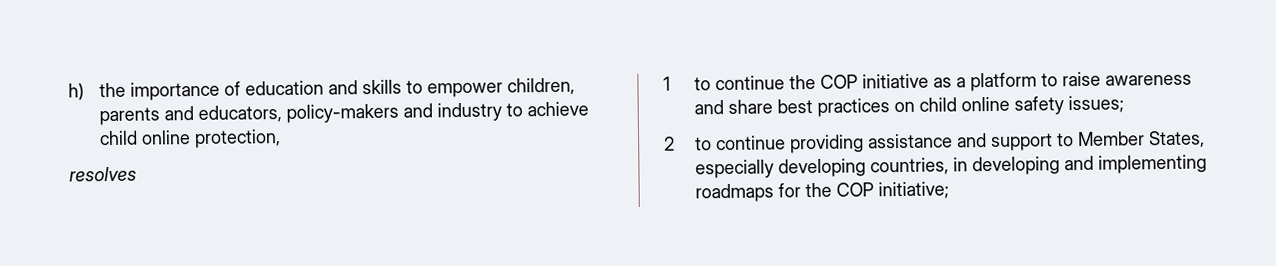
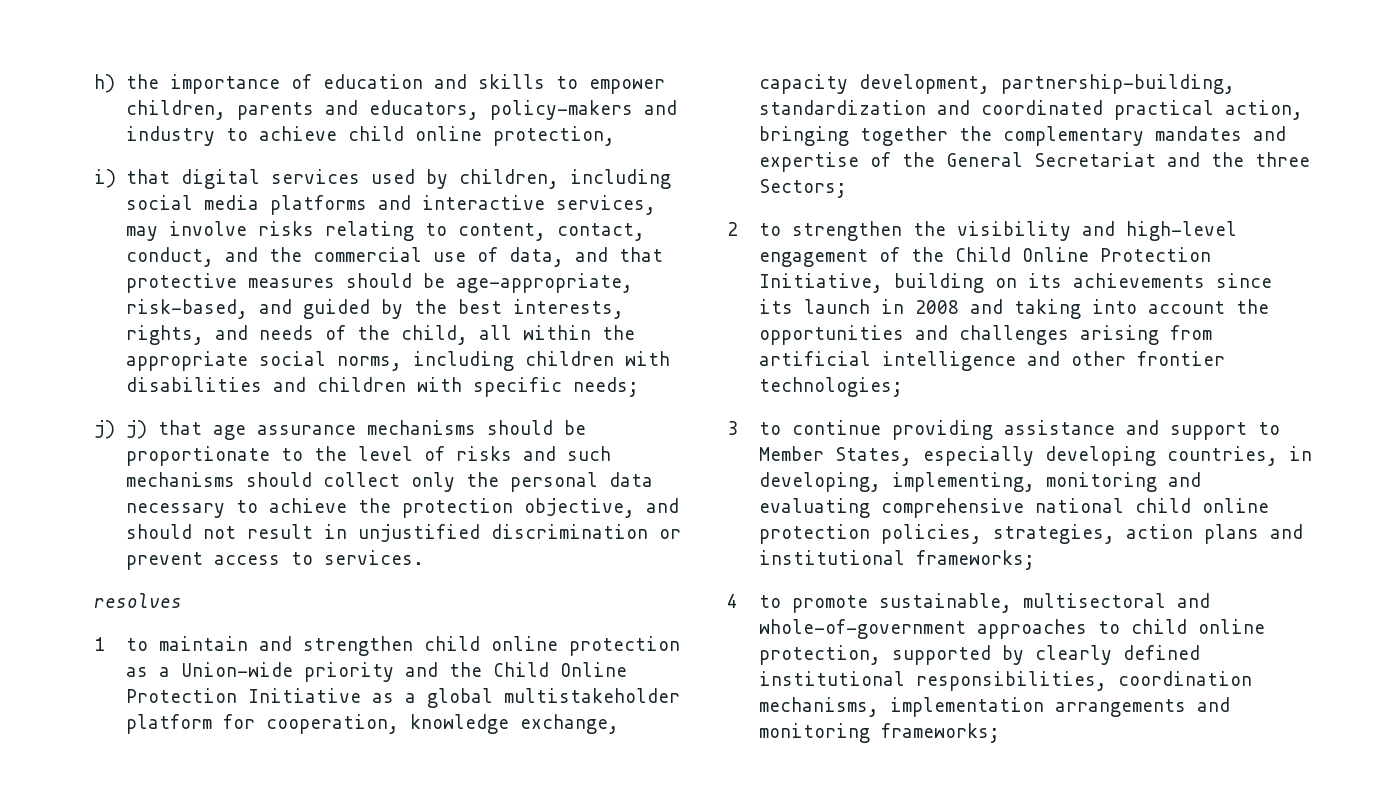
+ i) that digital services used by children, including social media platforms and interactive services, may involve risks relating to content, contact, conduct, and the commercial use of data, and that protective measures should be age-appropriate, risk-based, and guided by the best interests, rights, and needs of the child, all within the appropriate social norms, including children with disabilities and children with specific needs;
+ j) j) that age assurance mechanisms should be proportionate to the level of risks and such mechanisms should collect only the personal data necessary to achieve the protection objective, and should not result in unjustified discrimination or prevent access to services.
  resolves
- 1 to continue the COP initiative as a platform to raise awareness and share best practices on child online safety issues;
- 2 to continue providing assistance and support to Member States, especially developing countries, in developing and implementing roadmaps for the COP initiative;
+ 1 to maintain and strengthen child online protection as a Union-wide priority and the Child Online Protection Initiative as a global multistakeholder platform for cooperation, knowledge exchange, capacity development, partnership-building, standardization and coordinated practical action, bringing together the complementary mandates and expertise of the General Secretariat and the three Sectors;
+ 2 to strengthen the visibility and high-level engagement of the Child Online Protection Initiative, building on its achievements since its launch in 2008 and taking into account the opportunities and challenges arising from artificial intelligence and other frontier technologies;
+ 3 to continue providing assistance and support to Member States, especially developing countries, in developing, implementing, monitoring and evaluating comprehensive national child online protection policies, strategies, action plans and institutional frameworks;
+ 4 to promote sustainable, multisectoral and whole-of-government approaches to child online protection, supported by clearly defined institutional responsibilities, coordination mechanisms, implementation arrangements and monitoring frameworks;

